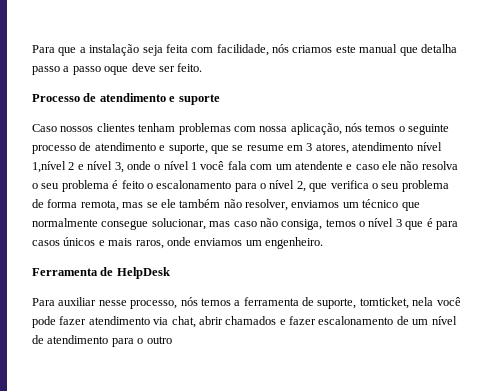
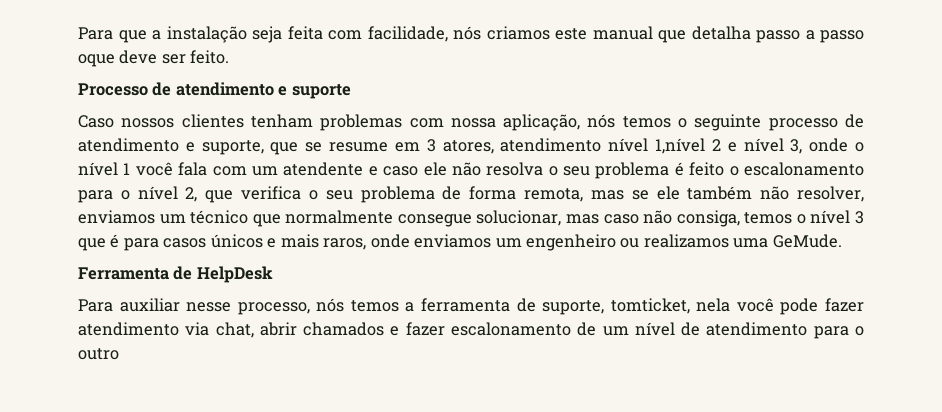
- Caso nossos clientes tenham problemas com nossa aplicação, nós temos o seguinte processo de atendimento e suporte, que se resume em 3 atores, atendimento nível 1,nível 2 e nível 3, onde o nível 1 você fala com um atendente e caso ele não resolva o seu problema é feito o escalonamento para o nível 2, que verifica o seu problema de forma remota, mas se ele também não resolver, enviamos um técnico que normalmente consegue solucionar, mas caso não consiga, temos o nível 3 que é para casos únicos e mais raros, onde enviamos um engenheiro.
+ Caso nossos clientes tenham problemas com nossa aplicação, nós temos o seguinte processo de atendimento e suporte, que se resume em 3 atores, atendimento nível 1,nível 2 e nível 3, onde o nível 1 você fala com um atendente e caso ele não resolva o seu problema é feito o escalonamento para o nível 2, que verifica o seu problema de forma remota, mas se ele também não resolver, enviamos um técnico que normalmente consegue solucionar, mas caso não consiga, temos o nível 3 que é para casos únicos e mais raros, onde enviamos um engenheiro ou realizamos uma GeMude.

